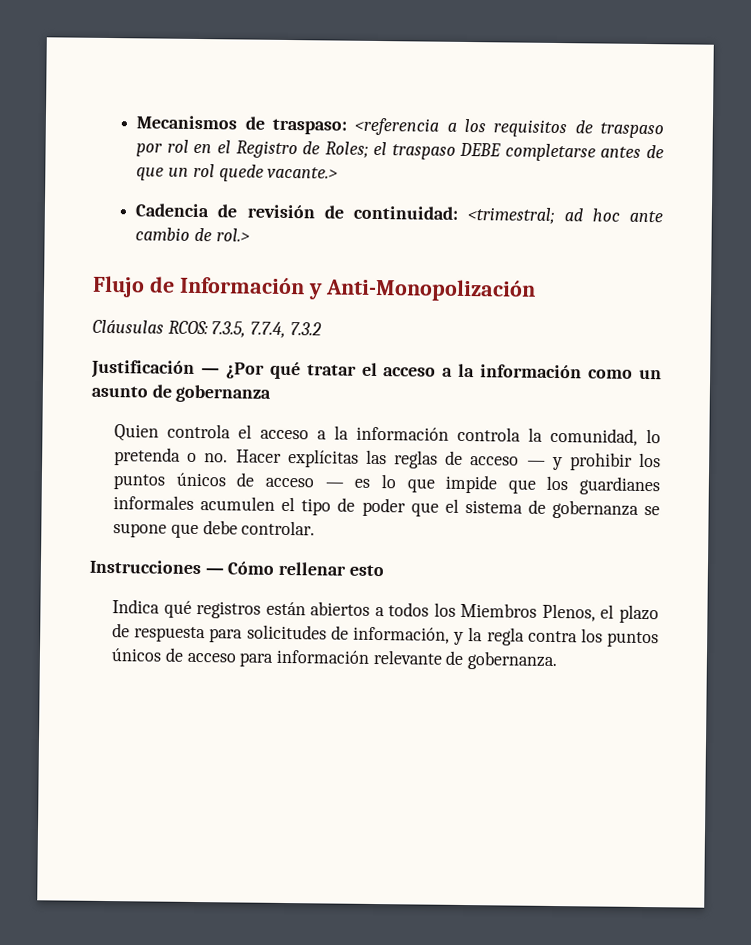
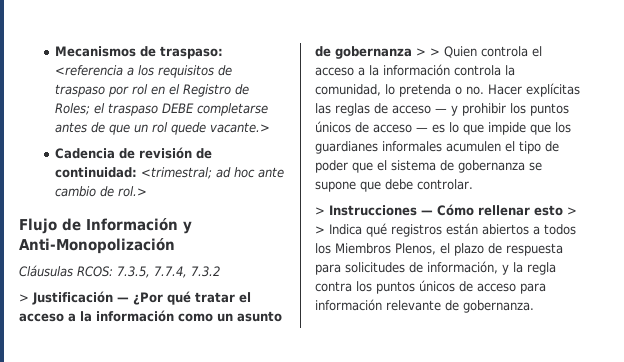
- Justificación — ¿Por qué tratar el acceso a la información como un asunto de gobernanza
- Quien controla el acceso a la información controla la comunidad, lo pretenda o no. Hacer explícitas las reglas de acceso — y prohibir los puntos únicos de acceso — es lo que impide que los guardianes informales acumulen el tipo de poder que el sistema de gobernanza se supone que debe controlar.
+ > Justificación — ¿Por qué tratar el acceso a la información como un asunto de gobernanza > > Quien controla el acceso a la información controla la comunidad, lo pretenda o no. Hacer explícitas las reglas de acceso — y prohibir los puntos únicos de acceso — es lo que impide que los guardianes informales acumulen el tipo de poder que el sistema de gobernanza se supone que debe controlar.
- Instrucciones — Cómo rellenar esto
- Indica qué registros están abiertos a todos los Miembros Plenos, el plazo de respuesta para solicitudes de información, y la regla contra los puntos únicos de acceso para información relevante de gobernanza.
+ > Instrucciones — Cómo rellenar esto > > Indica qué registros están abiertos a todos los Miembros Plenos, el plazo de respuesta para solicitudes de información, y la regla contra los puntos únicos de acceso para información relevante de gobernanza.

